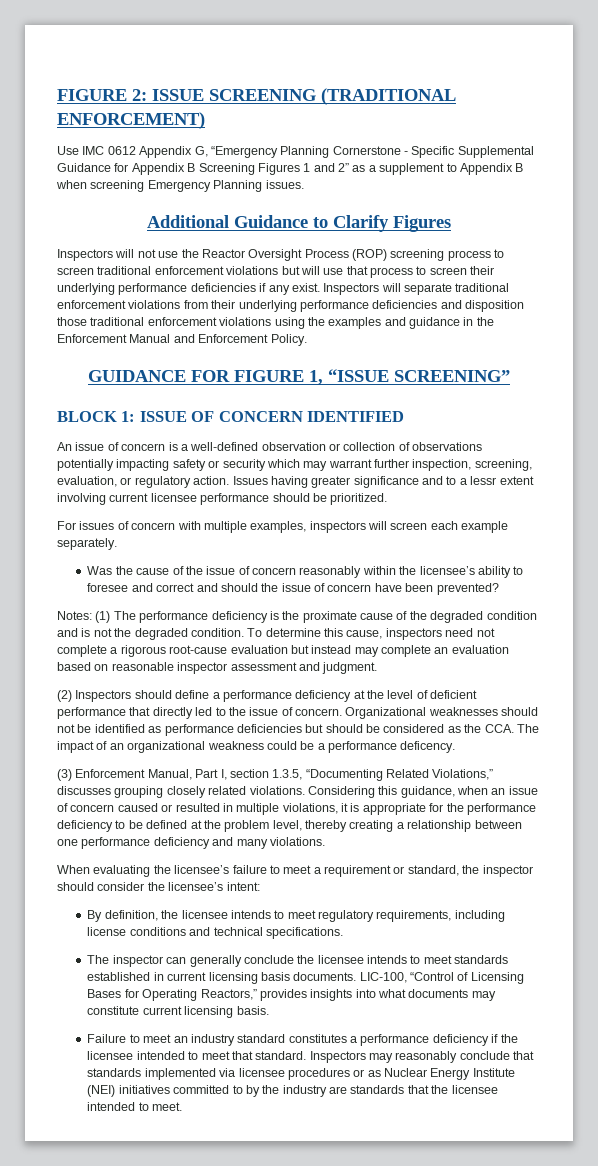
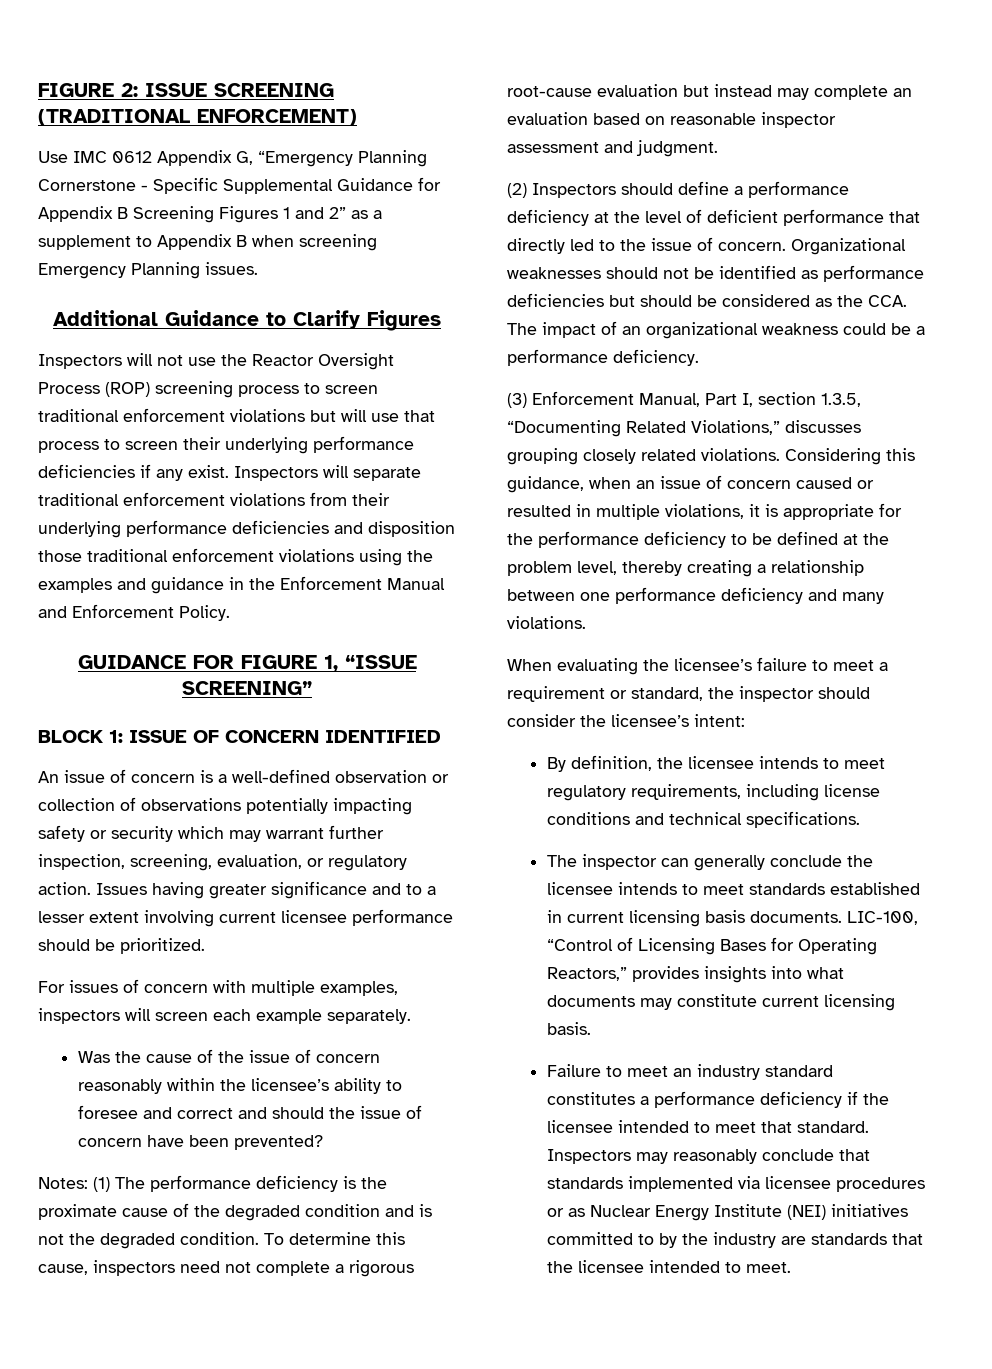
- Issues having greater significance and to a lessr extent involving current licensee performance should be prioritized.
+ Issues having greater significance and to a lesser extent involving current licensee performance should be prioritized.
- Organizational weaknesses should not be identified as performance deficiencies but should be considered as the CCA. The impact of an organizational weakness could be a performance deficency.
+ Organizational weaknesses should not be identified as performance deficiencies but should be considered as the CCA. The impact of an organizational weakness could be a performance deficiency.

